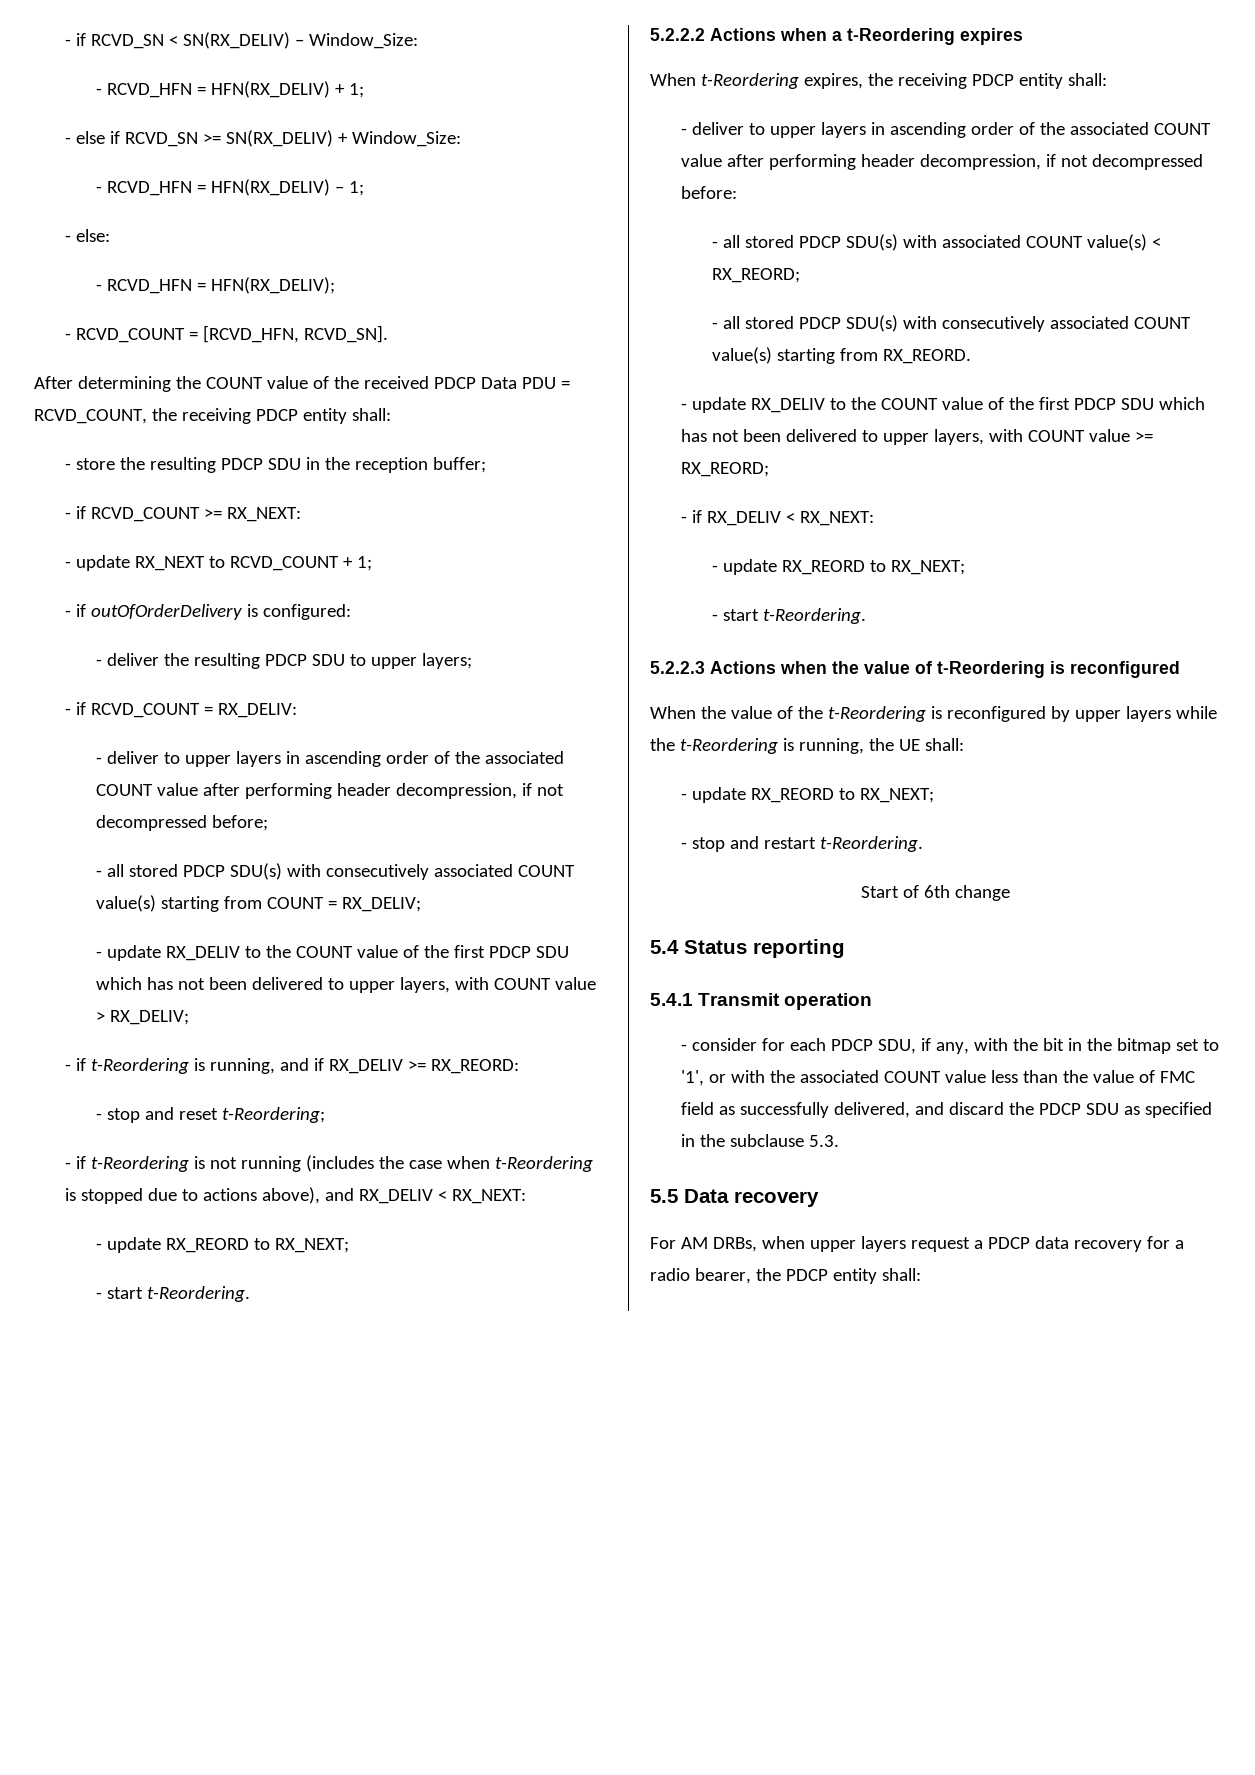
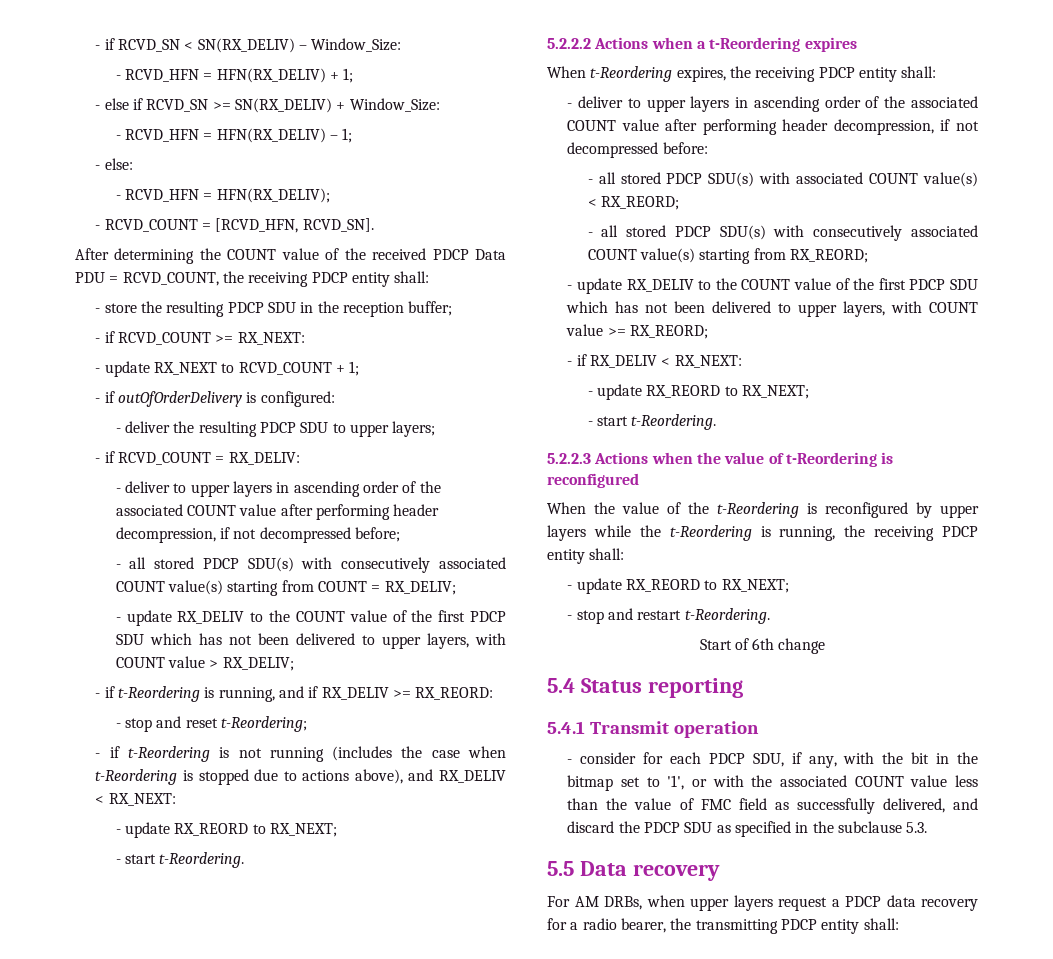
- - all stored PDCP SDU(s) with consecutively associated COUNT value(s) starting from RX_REORD.
+ - all stored PDCP SDU(s) with consecutively associated COUNT value(s) starting from RX_REORD;
- When the value of the t-Reordering is reconfigured by upper layers while the t-Reordering is running, the UE shall:
+ When the value of the t-Reordering is reconfigured by upper layers while the t-Reordering is running, the receiving PDCP entity shall:
- For AM DRBs, when upper layers request a PDCP data recovery for a radio bearer, the PDCP entity shall:
+ For AM DRBs, when upper layers request a PDCP data recovery for a radio bearer, the transmitting PDCP entity shall:

